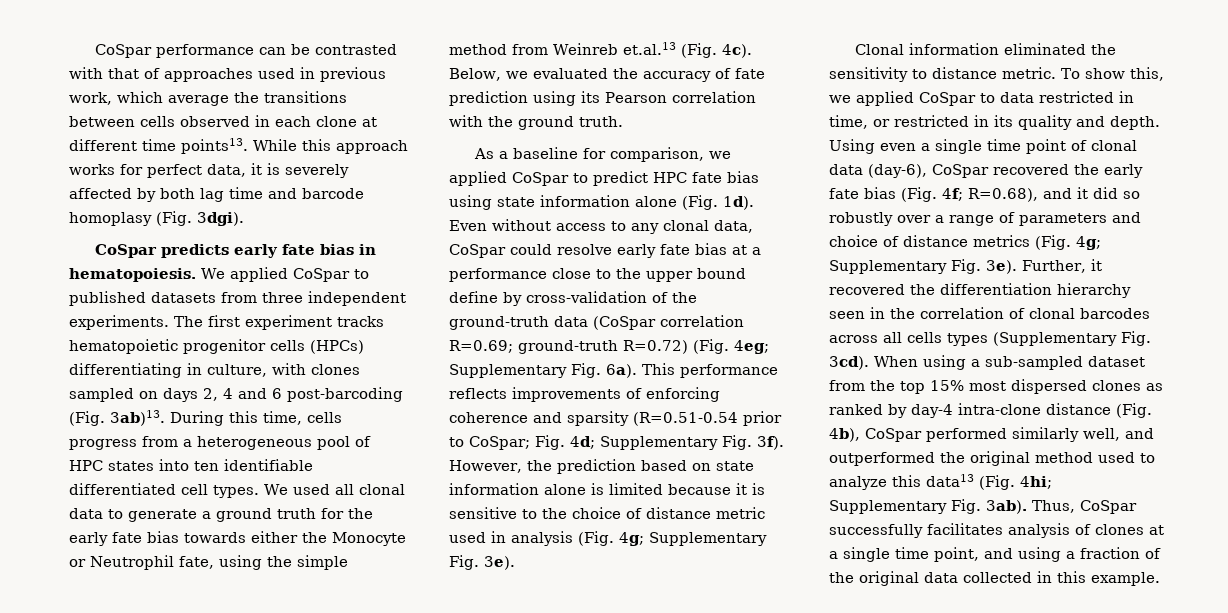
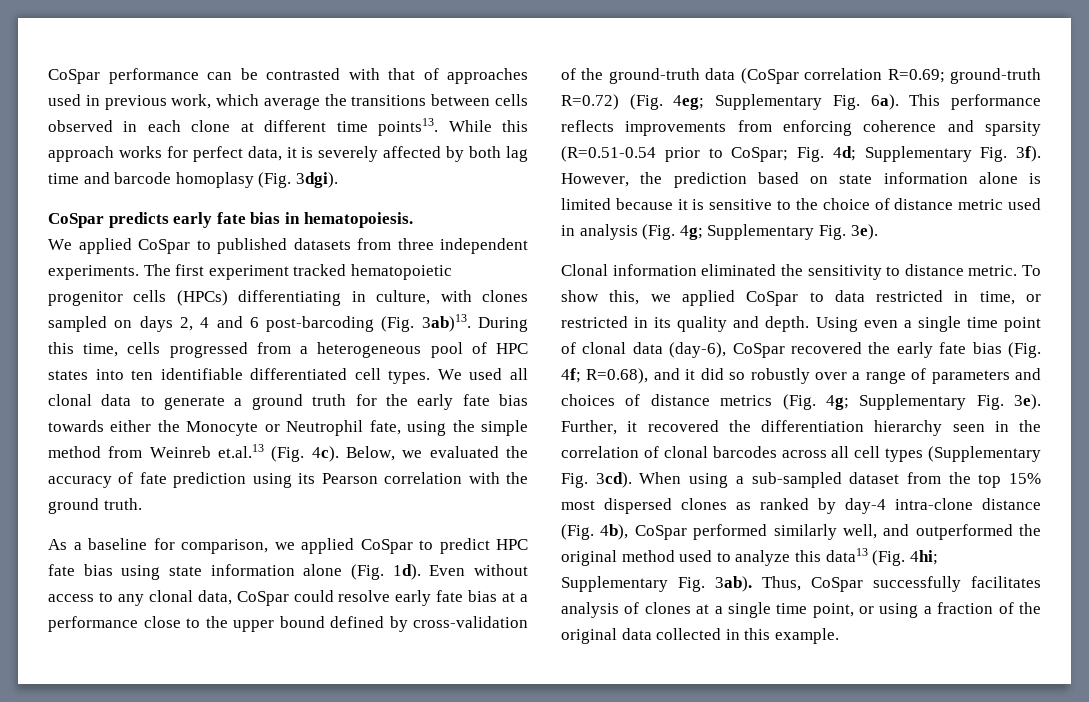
- CoSpar predicts early fate bias in hematopoiesis. We applied CoSpar to published datasets from three independent experiments.
+ CoSpar predicts early fate bias in hematopoiesis.
+ We applied CoSpar to published datasets from three independent experiments.
- The first experiment tracks hematopoietic progenitor cells (HPCs) differentiating in culture, with clones sampled on days 2, 4 and 6 post-barcoding (Fig. 3ab)13.
+ The first experiment tracked hematopoietic progenitor cells (HPCs) differentiating in culture, with clones sampled on days 2, 4 and 6 post-barcoding (Fig. 3ab)13.
- During this time, cells progress from a heterogeneous pool of HPC states into ten identifiable differentiated cell types.
+ During this time, cells progressed from a heterogeneous pool of HPC states into ten identifiable differentiated cell types.
- Even without access to any clonal data, CoSpar could resolve early fate bias at a performance close to the upper bound define by cross-validation of the ground-truth data (CoSpar correlation R=0.69; ground-truth R=0.72) (Fig. 4eg; Supplementary Fig. 6a).
+ Even without access to any clonal data, CoSpar could resolve early fate bias at a performance close to the upper bound defined by cross-validation of the ground-truth data (CoSpar correlation R=0.69; ground-truth R=0.72) (Fig. 4eg; Supplementary Fig. 6a).
- This performance reflects improvements of enforcing coherence and sparsity (R=0.51-0.54 prior to CoSpar; Fig. 4d; Supplementary Fig. 3f).
+ This performance reflects improvements from enforcing coherence and sparsity (R=0.51-0.54 prior to CoSpar; Fig. 4d; Supplementary Fig. 3f).
- Using even a single time point of clonal data (day-6), CoSpar recovered the early fate bias (Fig. 4f; R=0.68), and it did so robustly over a range of parameters and choice of distance metrics (Fig. 4g; Supplementary Fig. 3e).
+ Using even a single time point of clonal data (day-6), CoSpar recovered the early fate bias (Fig. 4f; R=0.68), and it did so robustly over a range of parameters and choices of distance metrics (Fig. 4g; Supplementary Fig. 3e).
- Further, it recovered the differentiation hierarchy seen in the correlation of clonal barcodes across all cells types (Supplementary Fig. 3cd).
+ Further, it recovered the differentiation hierarchy seen in the correlation of clonal barcodes across all cell types (Supplementary Fig. 3cd).
- Thus, CoSpar successfully facilitates analysis of clones at a single time point, and using a fraction of the original data collected in this example.
+ Thus, CoSpar successfully facilitates analysis of clones at a single time point, or using a fraction of the original data collected in this example.

